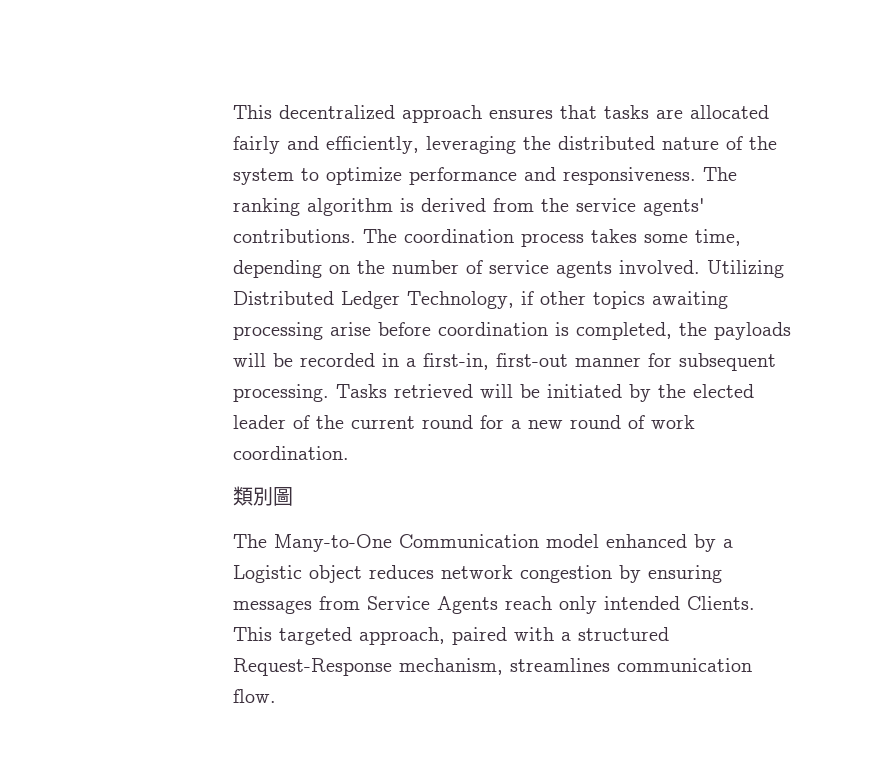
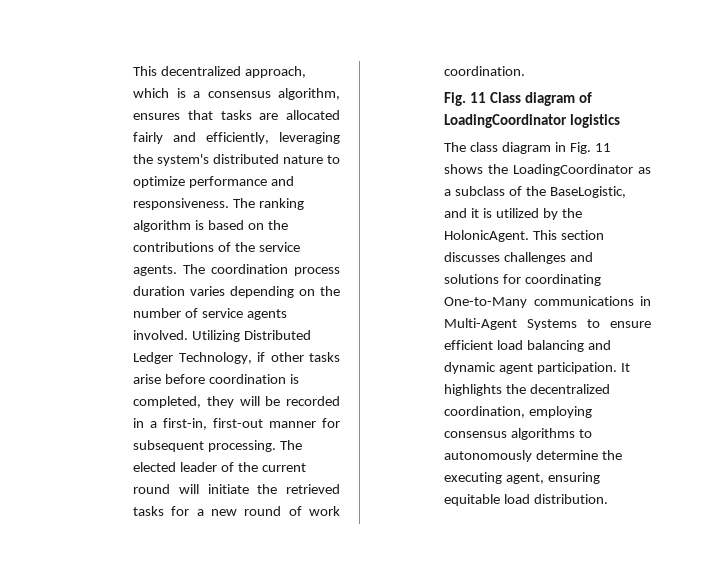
- This decentralized approach ensures that tasks are allocated fairly and efficiently, leveraging the distributed nature of the system to optimize performance and responsiveness.
+ This decentralized approach, which is a consensus algorithm, ensures that tasks are allocated fairly and efficiently, leveraging the system's distributed nature to optimize performance and responsiveness.
- The ranking algorithm is derived from the service agents' contributions. The coordination process takes some time, depending on the number of service agents involved.
+ The ranking algorithm is based on the contributions of the service agents. The coordination process duration varies depending on the number of service agents involved.
- Utilizing Distributed Ledger Technology, if other topics awaiting processing arise before coordination is completed, the payloads will be recorded in a first-in, first-out manner for subsequent processing.
+ Utilizing Distributed Ledger Technology, if other tasks arise before coordination is completed, they will be recorded in a first-in, first-out manner for subsequent processing.
- Tasks retrieved will be initiated by the elected leader of the current round for a new round of work coordination.
+ The elected leader of the current round will initiate the retrieved tasks for a new round of work coordination.
- 類別圖
- The Many-to-One Communication model enhanced by a Logistic object reduces network congestion by ensuring messages from Service Agents reach only intended Clients. This targeted approach, paired with a structured Request-Response mechanism, streamlines communication flow.
+ Fig. 11 Class diagram of LoadingCoordinator logistics
+ The class diagram in Fig. 11 shows the LoadingCoordinator as a subclass of the BaseLogistic, and it is utilized by the HolonicAgent. This section discusses challenges and solutions for coordinating One-to-Many communications in Multi-Agent Systems to ensure efficient load balancing and dynamic agent participation. It highlights the decentralized coordination, employing consensus algorithms to autonomously determine the executing agent, ensuring equitable load distribution.

